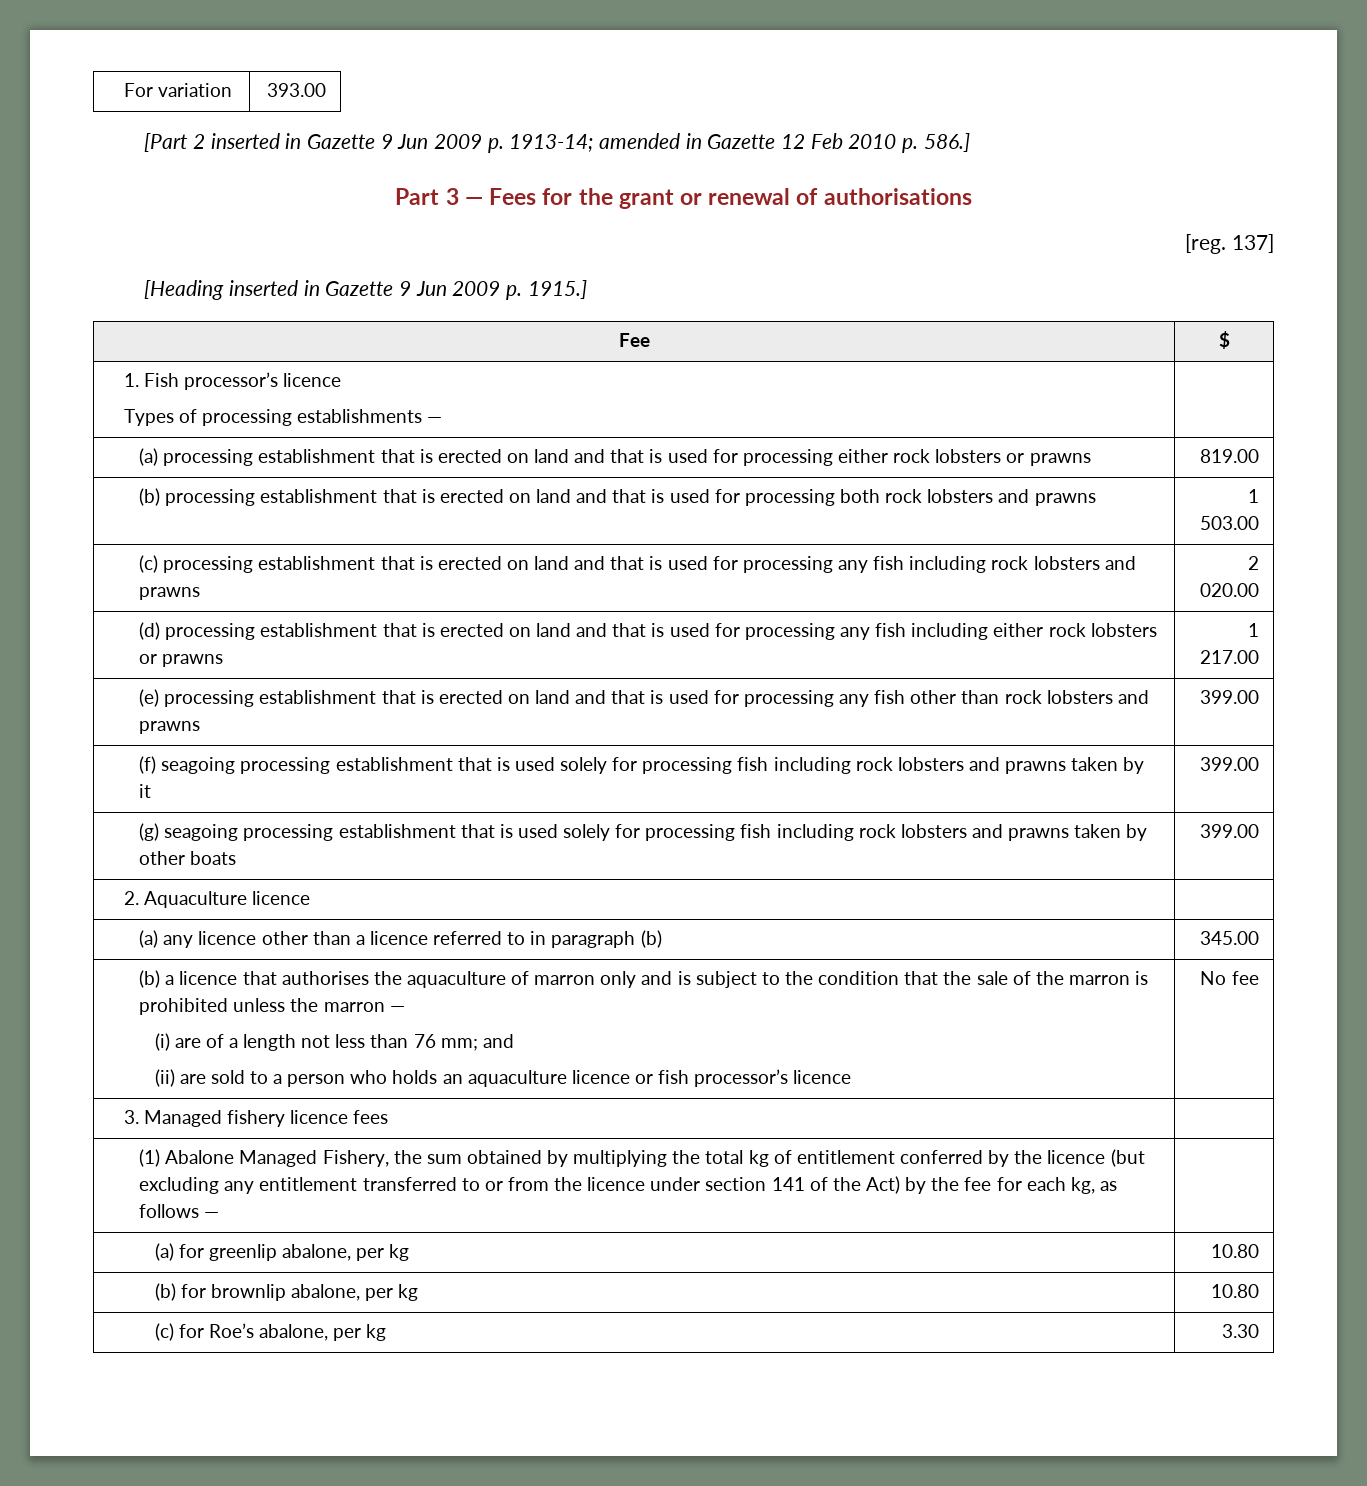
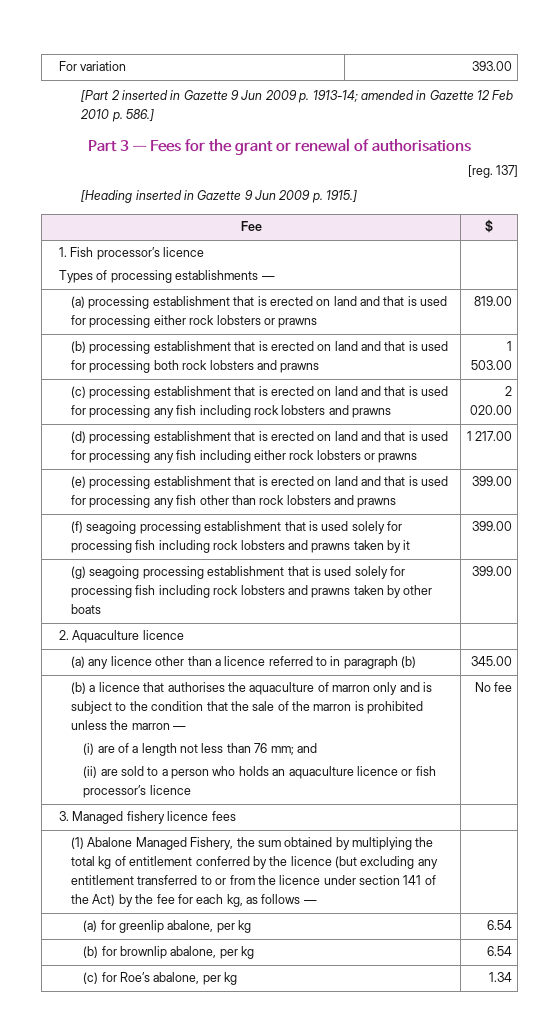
- (a) for greenlip abalone, per kg | 10.80
+ (a) for greenlip abalone, per kg | 6.54
- (b) for brownlip abalone, per kg | 10.80
+ (b) for brownlip abalone, per kg | 6.54
- (c) for Roe’s abalone, per kg | 3.30
+ (c) for Roe’s abalone, per kg | 1.34

